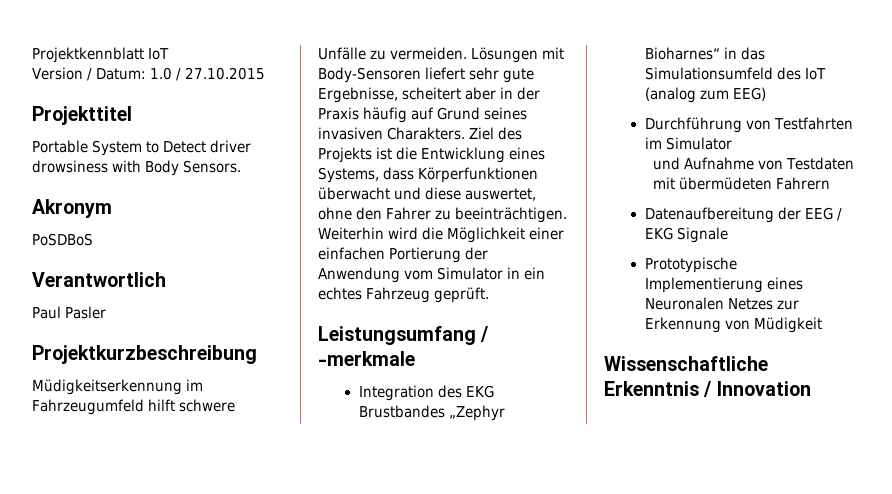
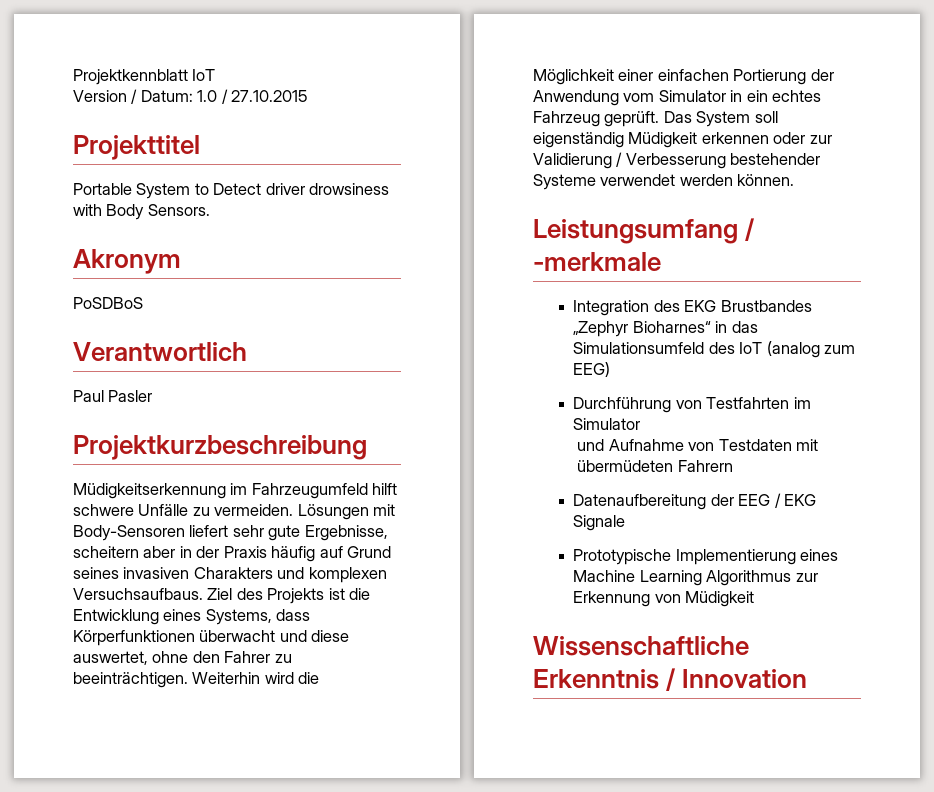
- Lösungen mit Body-Sensoren liefert sehr gute Ergebnisse, scheitert aber in der Praxis häufig auf Grund seines invasiven Charakters.
+ Lösungen mit Body-Sensoren liefert sehr gute Ergebnisse, scheitern aber in der Praxis häufig auf Grund seines invasiven Charakters und komplexen Versuchsaufbaus.
+ Das System soll eigenständig Müdigkeit erkennen oder zur Validierung / Verbesserung bestehender Systeme verwendet werden können.
- Prototypische Implementierung eines Neuronalen Netzes zur Erkennung von Müdigkeit
+ Prototypische Implementierung eines Machine Learning Algorithmus zur Erkennung von Müdigkeit

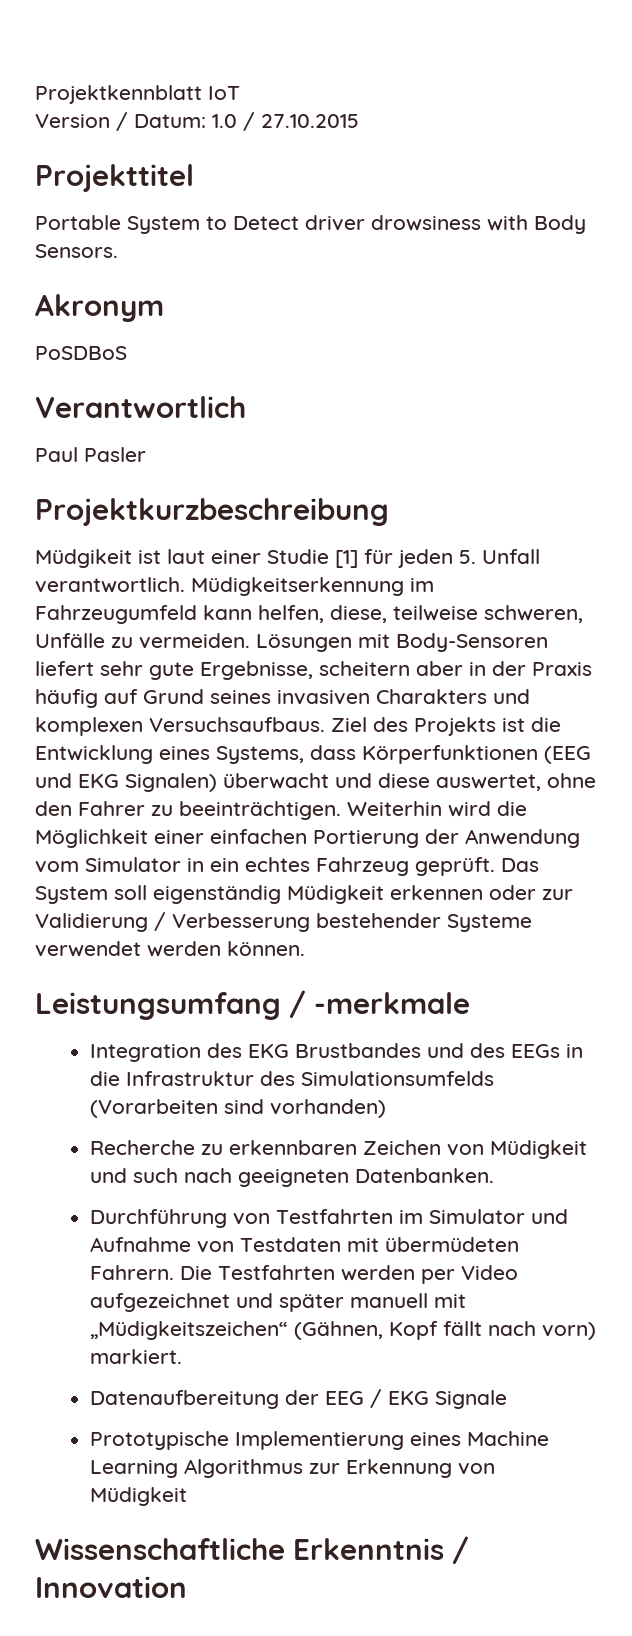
- Müdigkeitserkennung im Fahrzeugumfeld hilft schwere Unfälle zu vermeiden.
+ Müdgikeit ist laut einer Studie [1] für jeden 5. Unfall verantwortlich. Müdigkeitserkennung im Fahrzeugumfeld kann helfen, diese, teilweise schweren, Unfälle zu vermeiden.
- Ziel des Projekts ist die Entwicklung eines Systems, dass Körperfunktionen überwacht und diese auswertet, ohne den Fahrer zu beeinträchtigen.
+ Ziel des Projekts ist die Entwicklung eines Systems, dass Körperfunktionen (EEG und EKG Signalen) überwacht und diese auswertet, ohne den Fahrer zu beeinträchtigen.
- Integration des EKG Brustbandes „Zephyr Bioharnes“ in das Simulationsumfeld des IoT (analog zum EEG)
+ Integration des EKG Brustbandes und des EEGs in die Infrastruktur des Simulationsumfelds (Vorarbeiten sind vorhanden)
+ Recherche zu erkennbaren Zeichen von Müdigkeit und such nach geeigneten Datenbanken.
- Durchführung von Testfahrten im Simulator
- und Aufnahme von Testdaten mit übermüdeten Fahrern
+ Durchführung von Testfahrten im Simulator und Aufnahme von Testdaten mit übermüdeten Fahrern. Die Testfahrten werden per Video aufgezeichnet und später manuell mit „Müdigkeitszeichen“ (Gähnen, Kopf fällt nach vorn) markiert.

